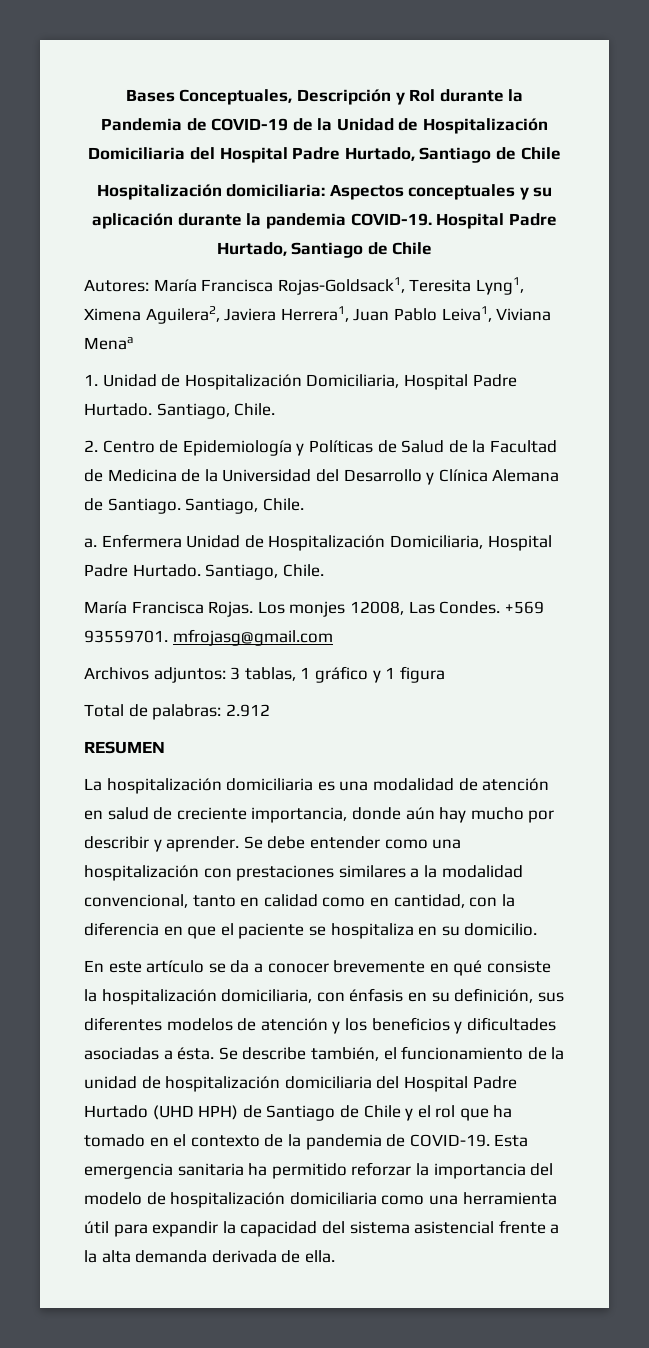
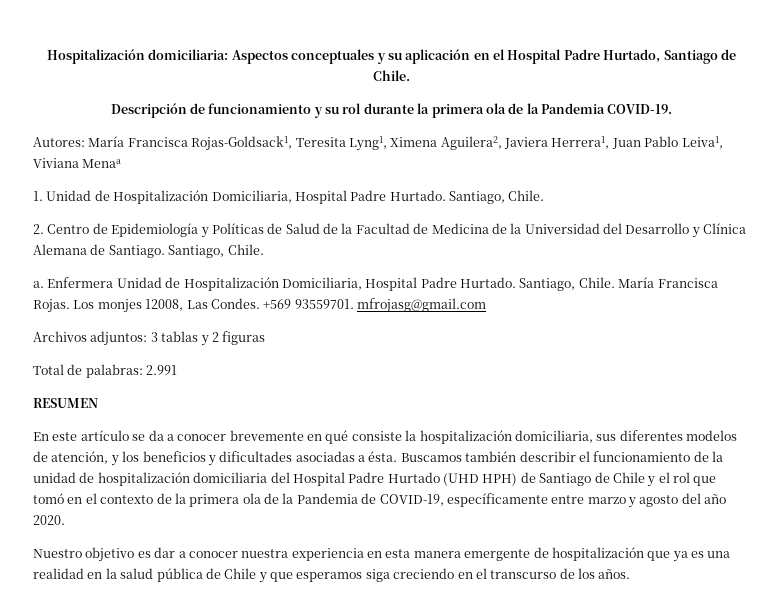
- Bases Conceptuales, Descripción y Rol durante la Pandemia de COVID-19 de la Unidad de Hospitalización Domiciliaria del Hospital Padre Hurtado, Santiago de Chile
- Hospitalización domiciliaria: Aspectos conceptuales y su aplicación durante la pandemia COVID-19. Hospital Padre Hurtado, Santiago de Chile
+ Hospitalización domiciliaria: Aspectos conceptuales y su aplicación en el Hospital Padre Hurtado, Santiago de Chile.
+ Descripción de funcionamiento y su rol durante la primera ola de la Pandemia COVID-19.
- Enfermera Unidad de Hospitalización Domiciliaria, Hospital Padre Hurtado. Santiago, Chile.
- María Francisca Rojas.
+ Enfermera Unidad de Hospitalización Domiciliaria, Hospital Padre Hurtado. Santiago, Chile. María Francisca Rojas.
- Archivos adjuntos: 3 tablas, 1 gráfico y 1 figura
+ Archivos adjuntos: 3 tablas y 2 figuras
- Total de palabras: 2.912
+ Total de palabras: 2.991
- La hospitalización domiciliaria es una modalidad de atención en salud de creciente importancia, donde aún hay mucho por describir y aprender. Se debe entender como una hospitalización con prestaciones similares a la modalidad convencional, tanto en calidad como en cantidad, con la diferencia en que el paciente se hospitaliza en su domicilio.
- En este artículo se da a conocer brevemente en qué consiste la hospitalización domiciliaria, con énfasis en su definición, sus diferentes modelos de atención y los beneficios y dificultades asociadas a ésta.
+ En este artículo se da a conocer brevemente en qué consiste la hospitalización domiciliaria, sus diferentes modelos de atención, y los beneficios y dificultades asociadas a ésta.
- Se describe también, el funcionamiento de la unidad de hospitalización domiciliaria del Hospital Padre Hurtado (UHD HPH) de Santiago de Chile y el rol que ha tomado en el contexto de la pandemia de COVID-19. Esta emergencia sanitaria ha permitido reforzar la importancia del modelo de hospitalización domiciliaria como una herramienta útil para expandir la capacidad del sistema asistencial frente a la alta demanda derivada de ella.
+ Buscamos también describir el funcionamiento de la unidad de hospitalización domiciliaria del Hospital Padre Hurtado (UHD HPH) de Santiago de Chile y el rol que tomó en el contexto de la primera ola de la Pandemia de COVID-19, específicamente entre marzo y agosto del año 2020.
+ Nuestro objetivo es dar a conocer nuestra experiencia en esta manera emergente de hospitalización que ya es una realidad en la salud pública de Chile y que esperamos siga creciendo en el transcurso de los años.

